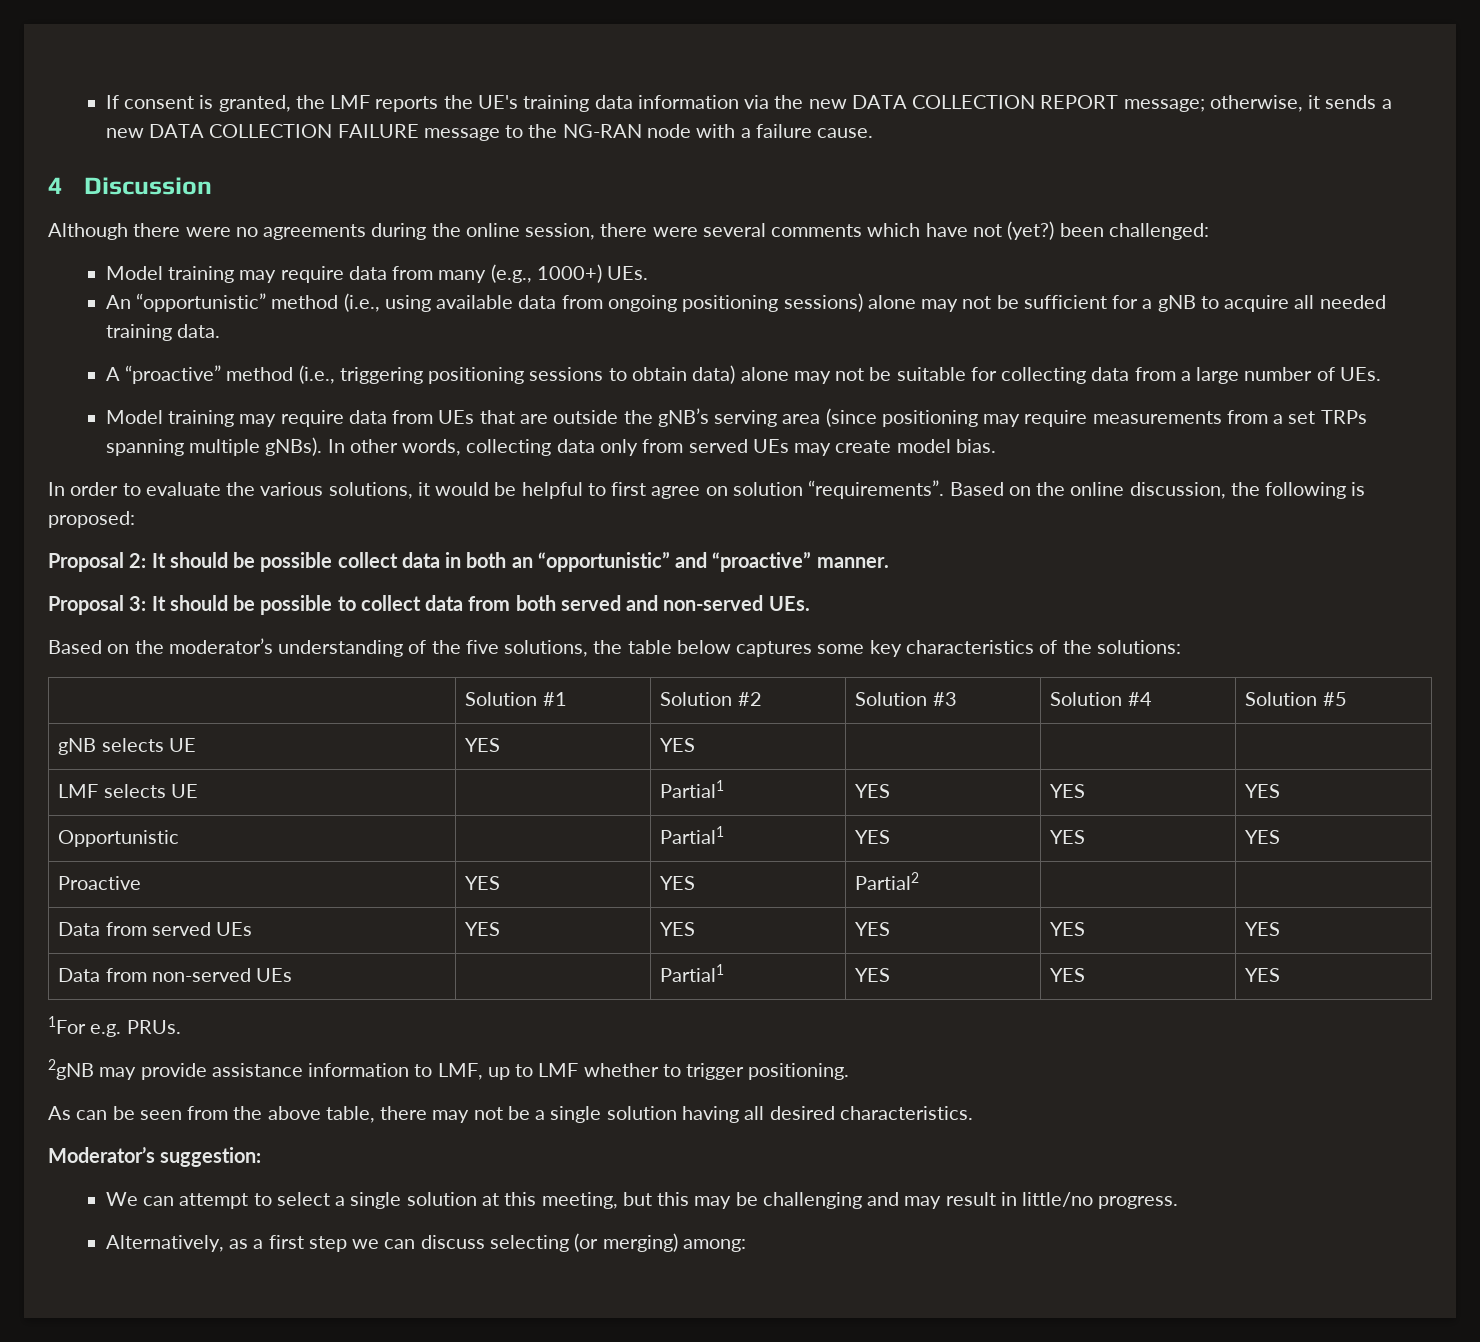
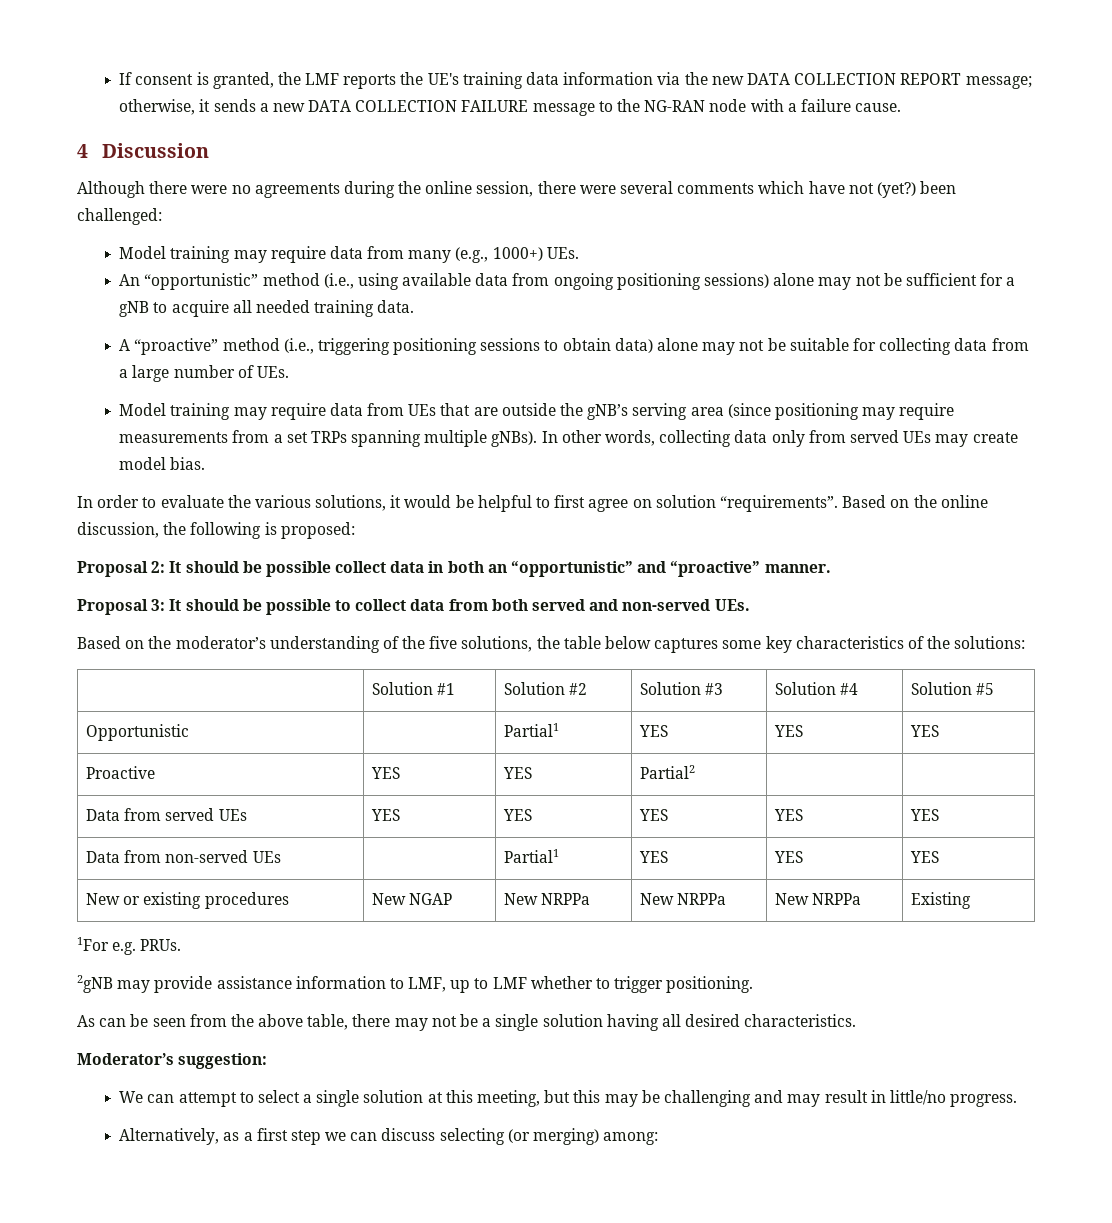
- gNB selects UE | YES | YES | | |
- LMF selects UE | | Partial1 | YES | YES | YES
+ New or existing procedures | New NGAP | New NRPPa | New NRPPa | New NRPPa | Existing

